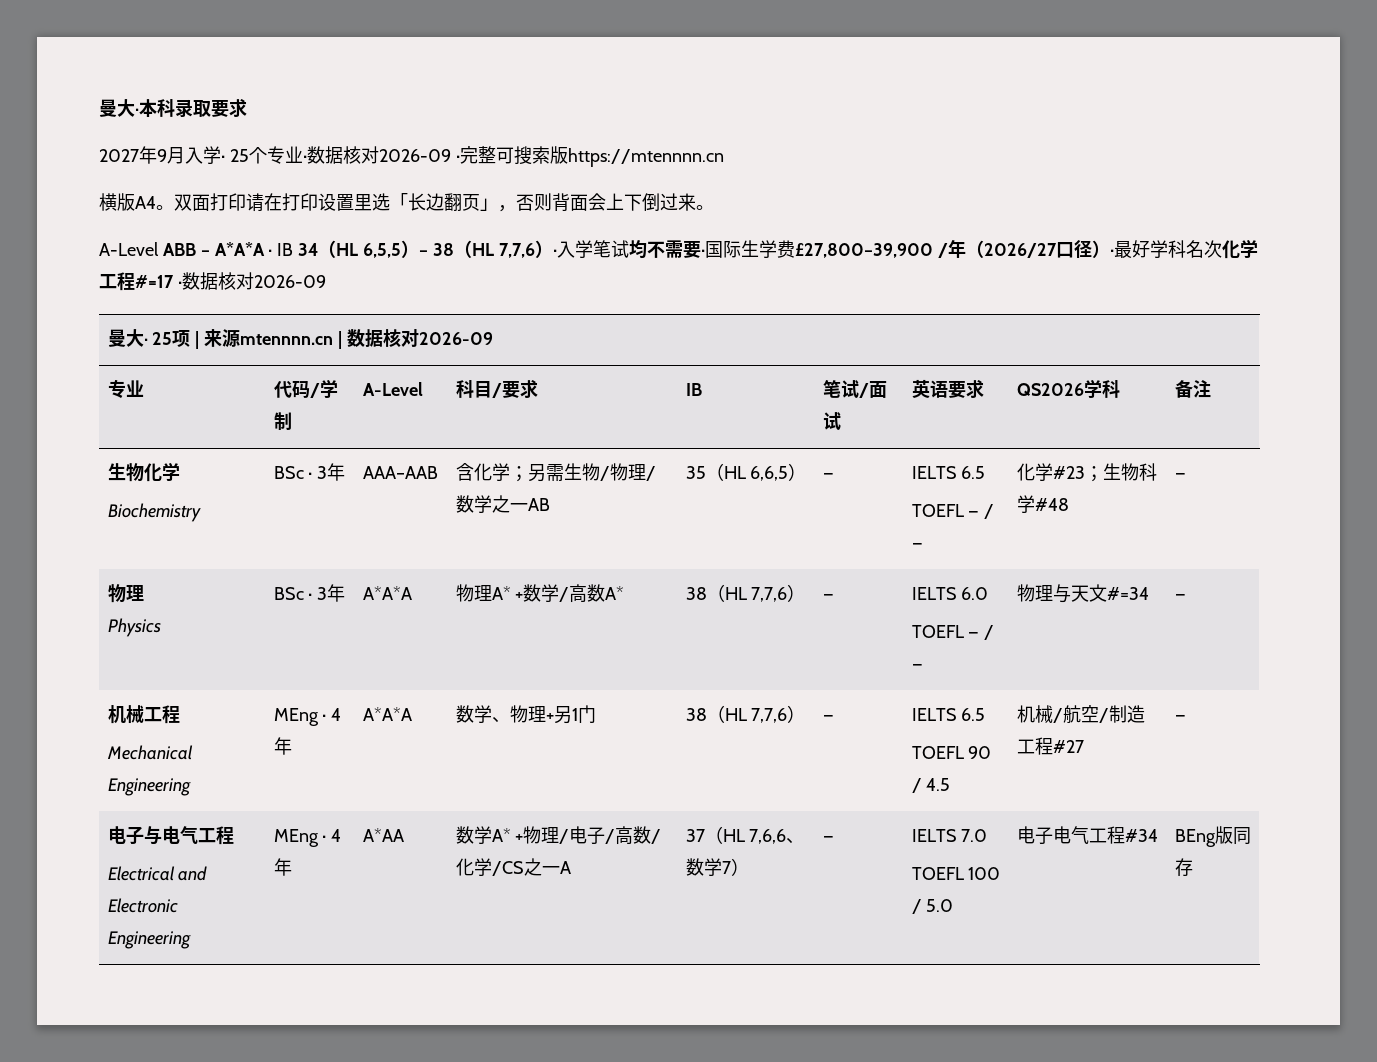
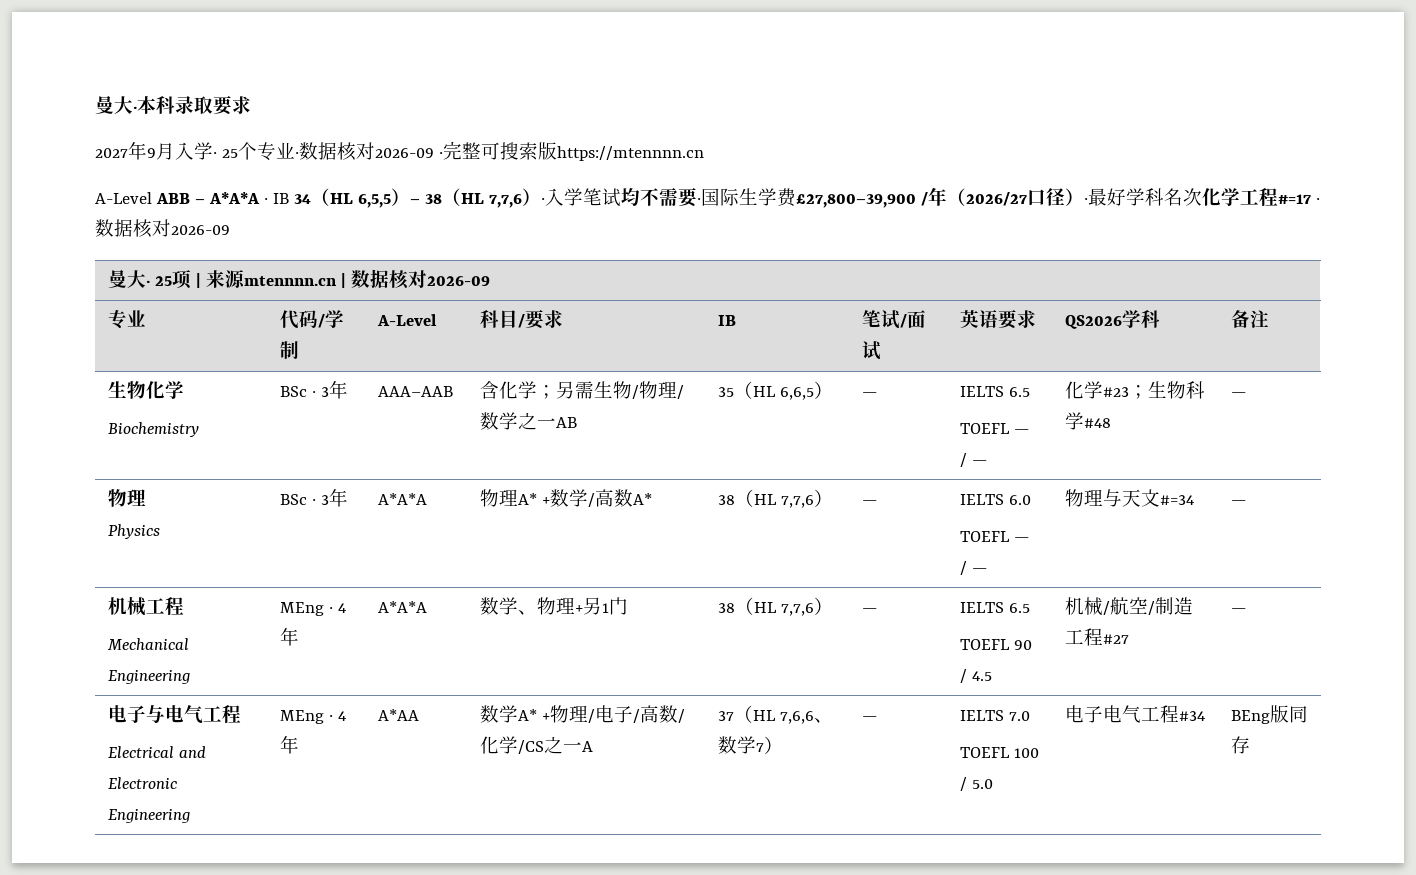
- 横版A4。双面打印请在打印设置里选「长边翻页」，否则背面会上下倒过来。

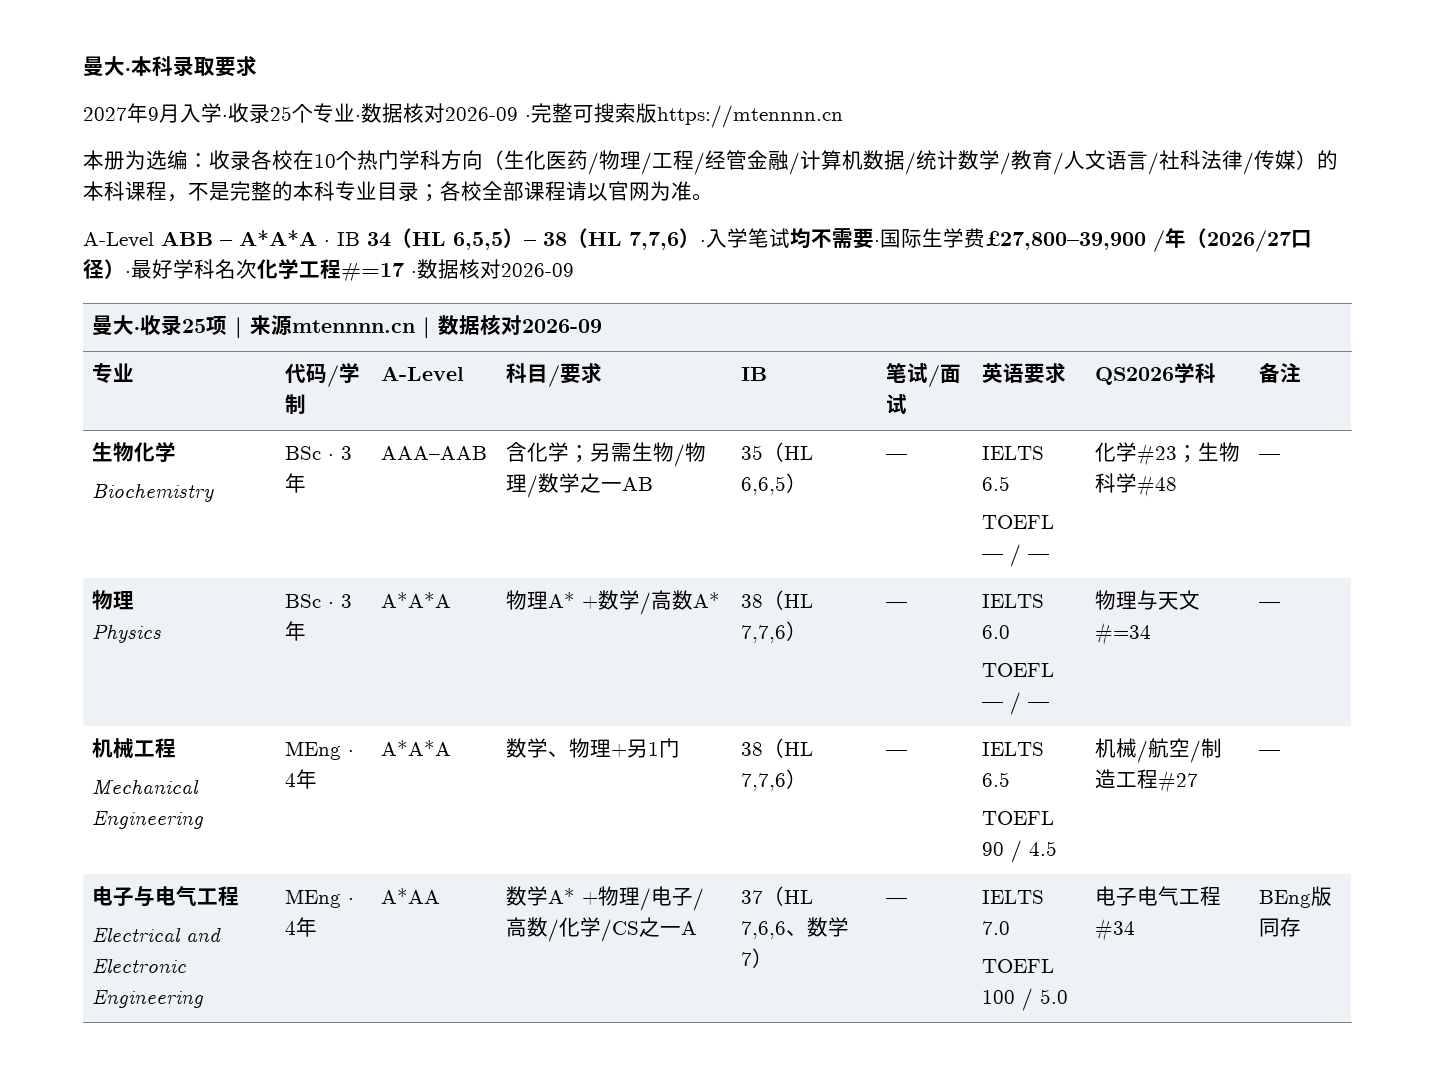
- 2027年9月入学· 25个专业·数据核对2026-09 ·完整可搜索版https://mtennnn.cn
+ 2027年9月入学·收录25个专业·数据核对2026-09 ·完整可搜索版https://mtennnn.cn
+ 本册为选编：收录各校在10个热门学科方向（生化医药/物理/工程/经管金融/计算机数据/统计数学/教育/人文语言/社科法律/传媒）的本科课程，不是完整的本科专业目录；各校全部课程请以官网为准。
- 曼大· 25项 | 来源mtennnn.cn | 数据核对2026-09
+ 曼大·收录25项 | 来源mtennnn.cn | 数据核对2026-09

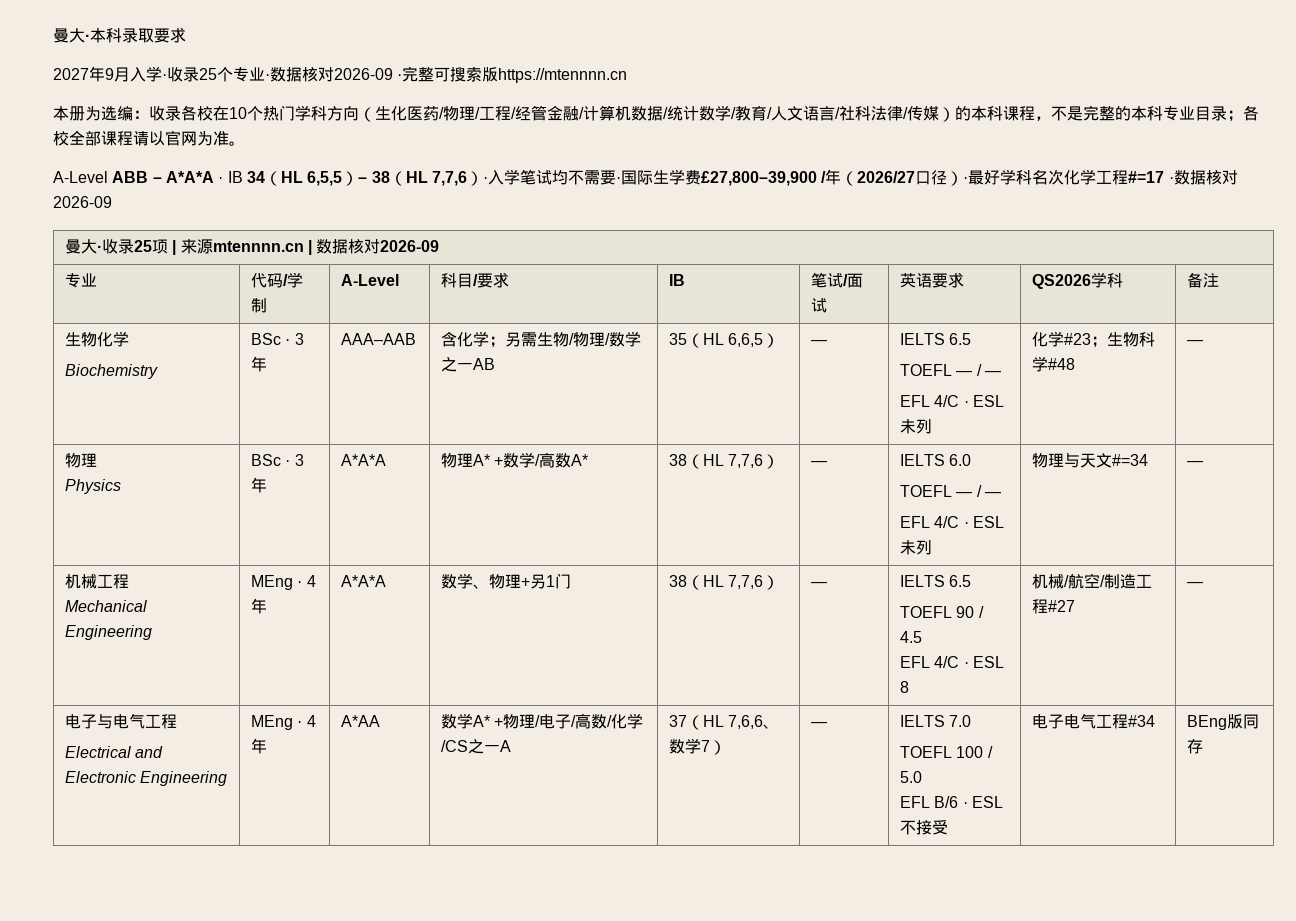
  生物化学
  Biochemistry | BSc · 3年 | AAA–AAB | 含化学；另需生物/物理/数学之一AB | 35（HL 6,6,5） | — | IELTS 6.5
- TOEFL — / — | 化学#23；生物科学#48 | —
+ TOEFL — / —
+ EFL 4/C · ESL未列 | 化学#23；生物科学#48 | —
  物理
  Physics | BSc · 3年 | A*A*A | 物理A* +数学/高数A* | 38（HL 7,7,6） | — | IELTS 6.0
- TOEFL — / — | 物理与天文#=34 | —
+ TOEFL — / —
+ EFL 4/C · ESL未列 | 物理与天文#=34 | —
  机械工程
  Mechanical Engineering | MEng · 4年 | A*A*A | 数学、物理+另1门 | 38（HL 7,7,6） | — | IELTS 6.5
- TOEFL 90 / 4.5 | 机械/航空/制造工程#27 | —
+ TOEFL 90 / 4.5
+ EFL 4/C · ESL 8 | 机械/航空/制造工程#27 | —
+ EFL B/6 · ESL不接受

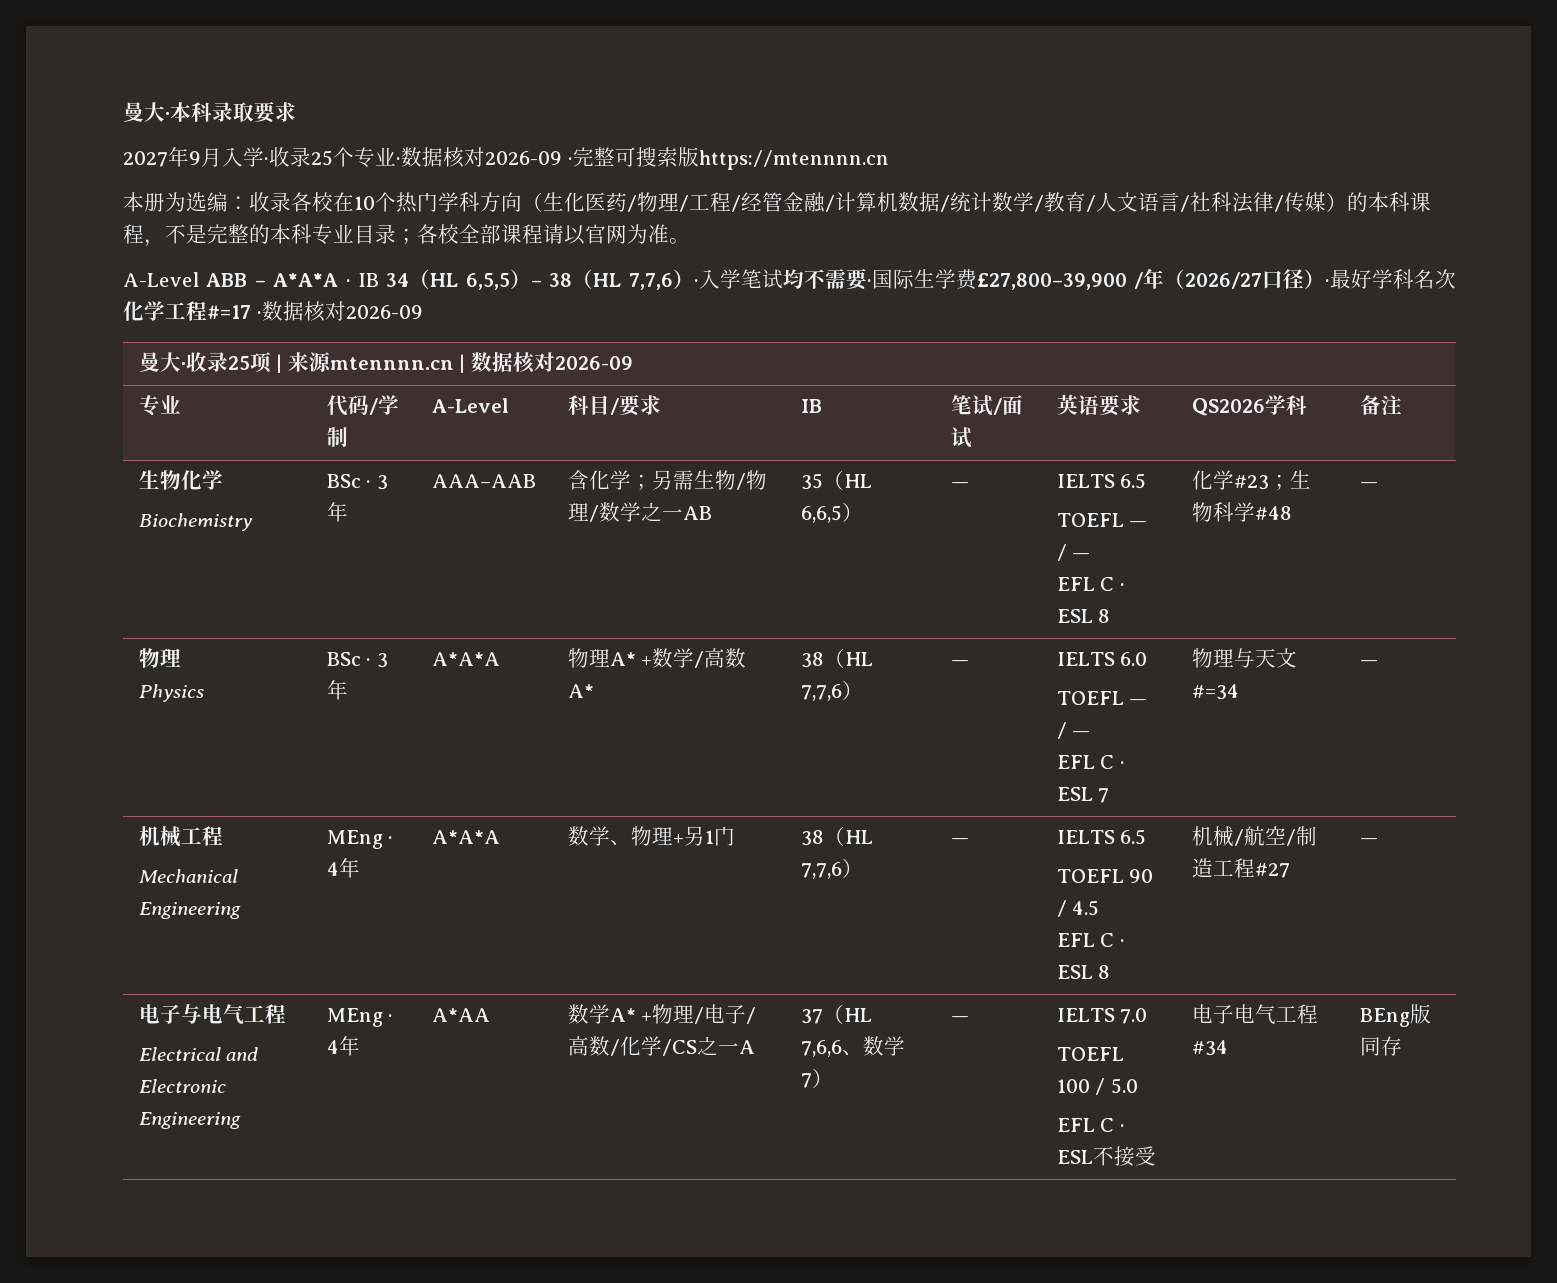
  生物化学
  Biochemistry | BSc · 3年 | AAA–AAB | 含化学；另需生物/物理/数学之一AB | 35（HL 6,6,5） | — | IELTS 6.5
  TOEFL — / —
- EFL 4/C · ESL未列 | 化学#23；生物科学#48 | —
+ EFL C · ESL 8 | 化学#23；生物科学#48 | —
  物理
  Physics | BSc · 3年 | A*A*A | 物理A* +数学/高数A* | 38（HL 7,7,6） | — | IELTS 6.0
  TOEFL — / —
- EFL 4/C · ESL未列 | 物理与天文#=34 | —
+ EFL C · ESL 7 | 物理与天文#=34 | —
  机械工程
  Mechanical Engineering | MEng · 4年 | A*A*A | 数学、物理+另1门 | 38（HL 7,7,6） | — | IELTS 6.5
  TOEFL 90 / 4.5
- EFL 4/C · ESL 8 | 机械/航空/制造工程#27 | —
+ EFL C · ESL 8 | 机械/航空/制造工程#27 | —
- EFL B/6 · ESL不接受
+ EFL C · ESL不接受

